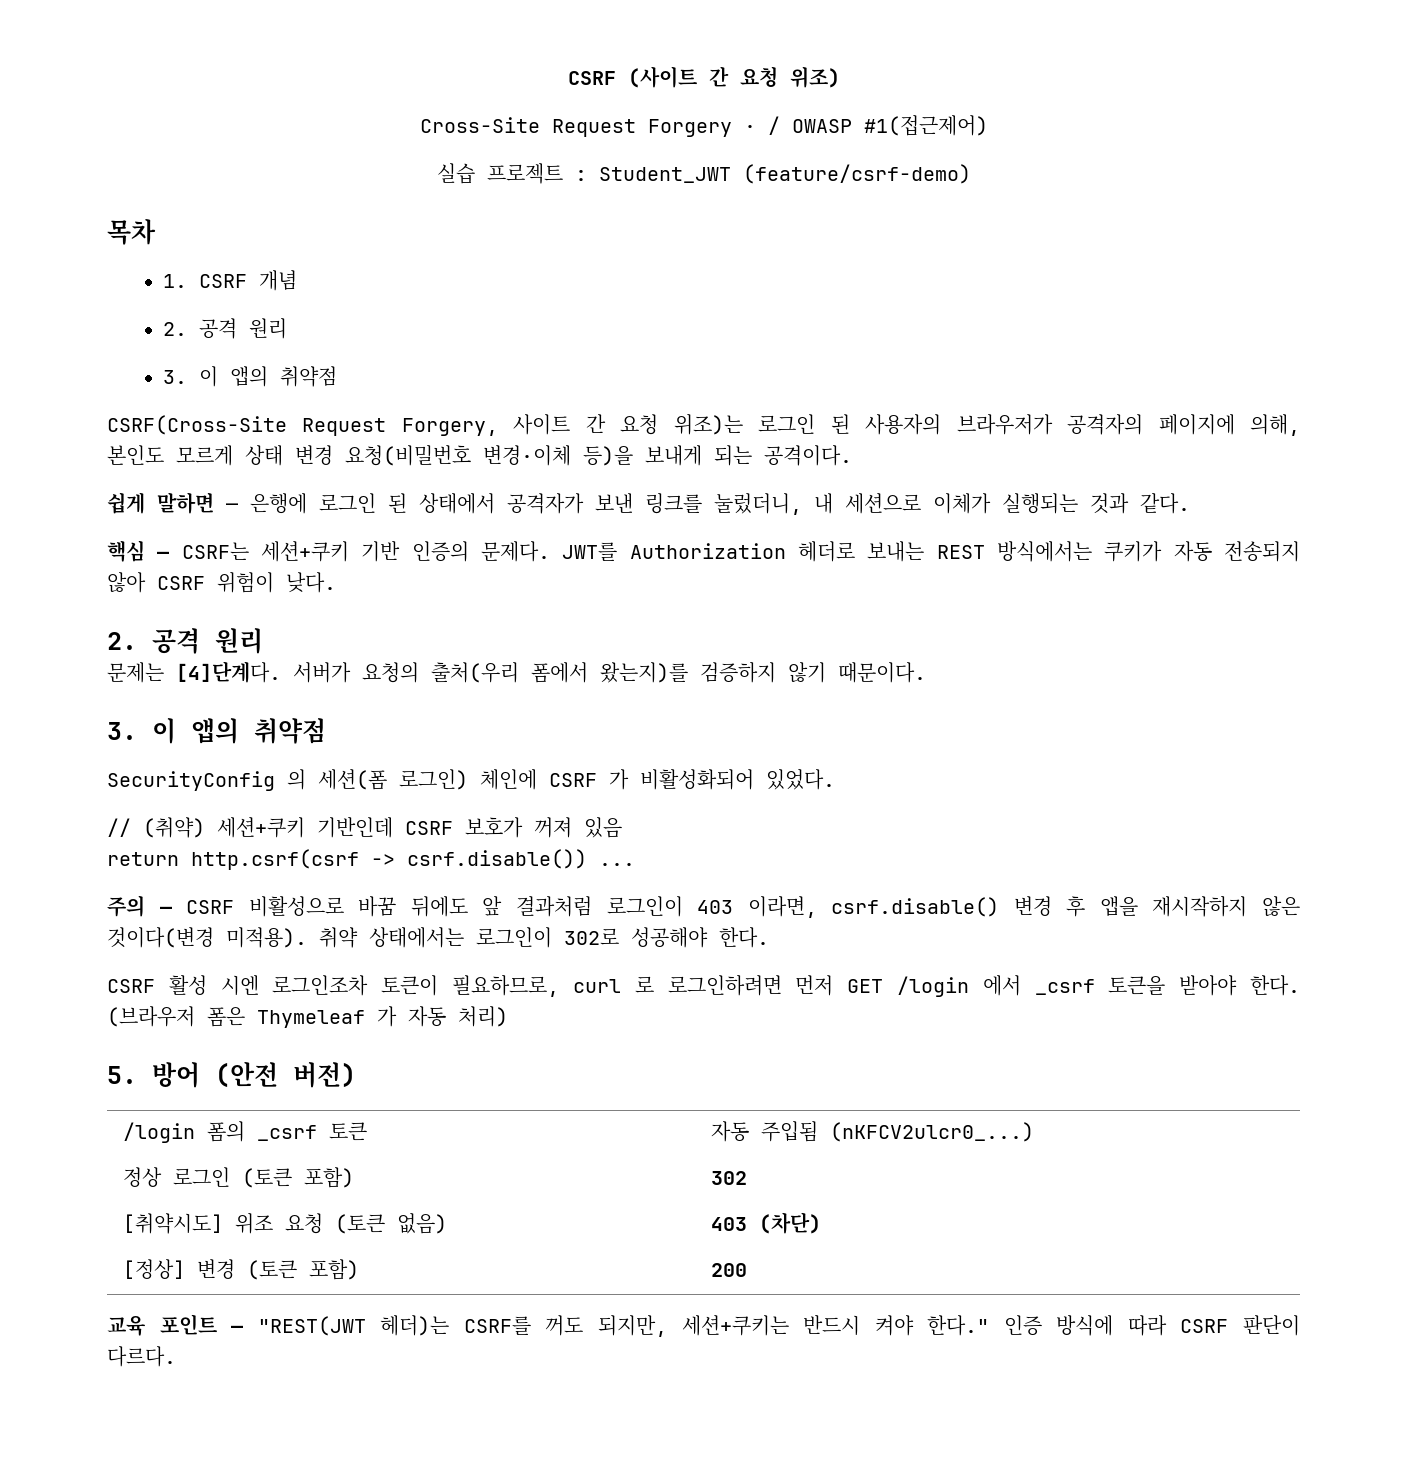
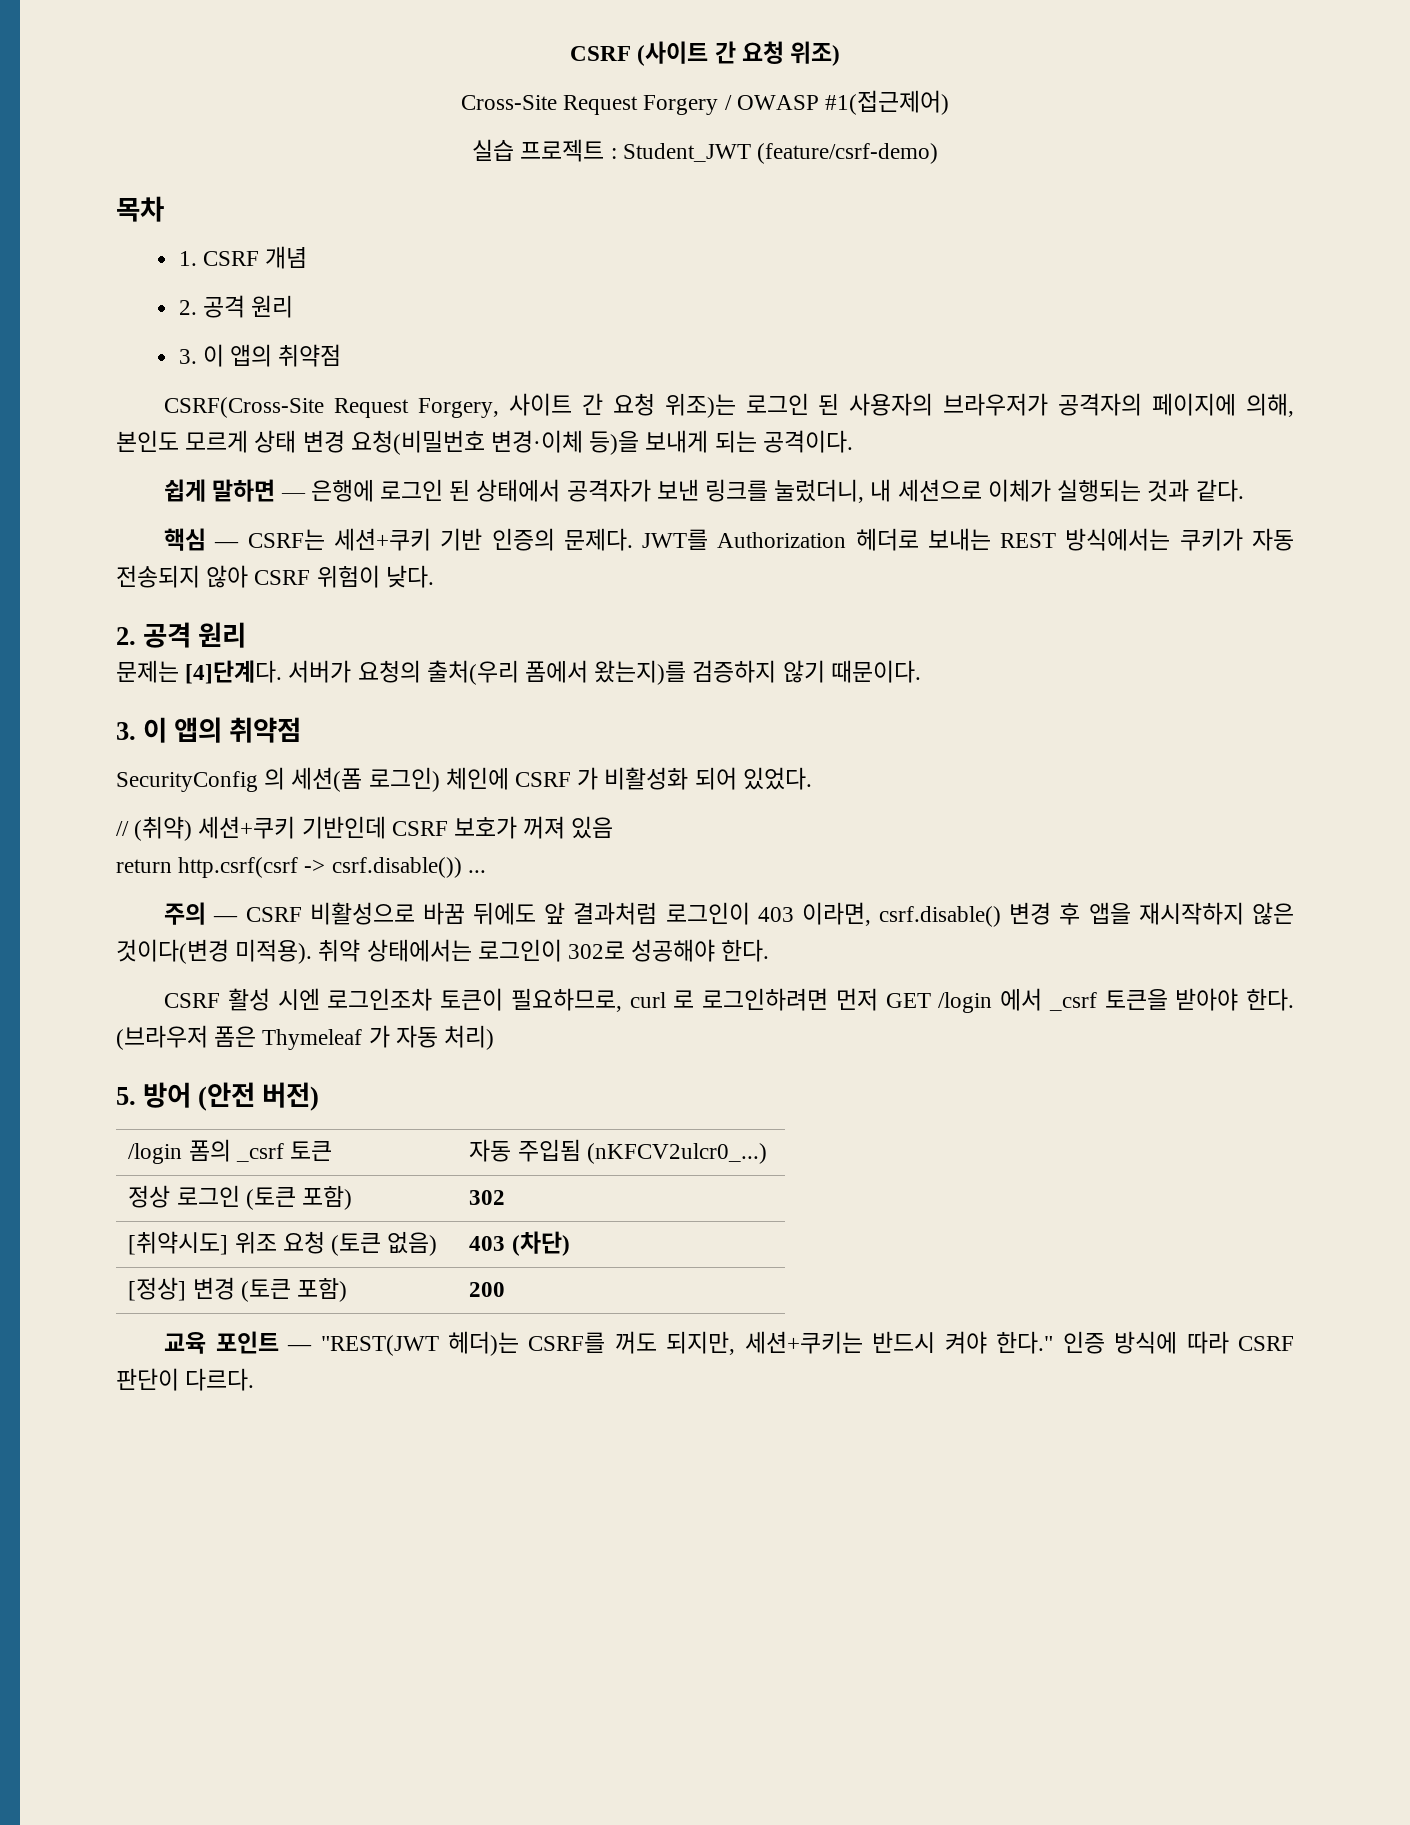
- Cross-Site Request Forgery · / OWASP #1(접근제어)
+ Cross-Site Request Forgery / OWASP #1(접근제어)
- SecurityConfig 의 세션(폼 로그인) 체인에 CSRF 가 비활성화되어 있었다.
+ SecurityConfig 의 세션(폼 로그인) 체인에 CSRF 가 비활성화 되어 있었다.

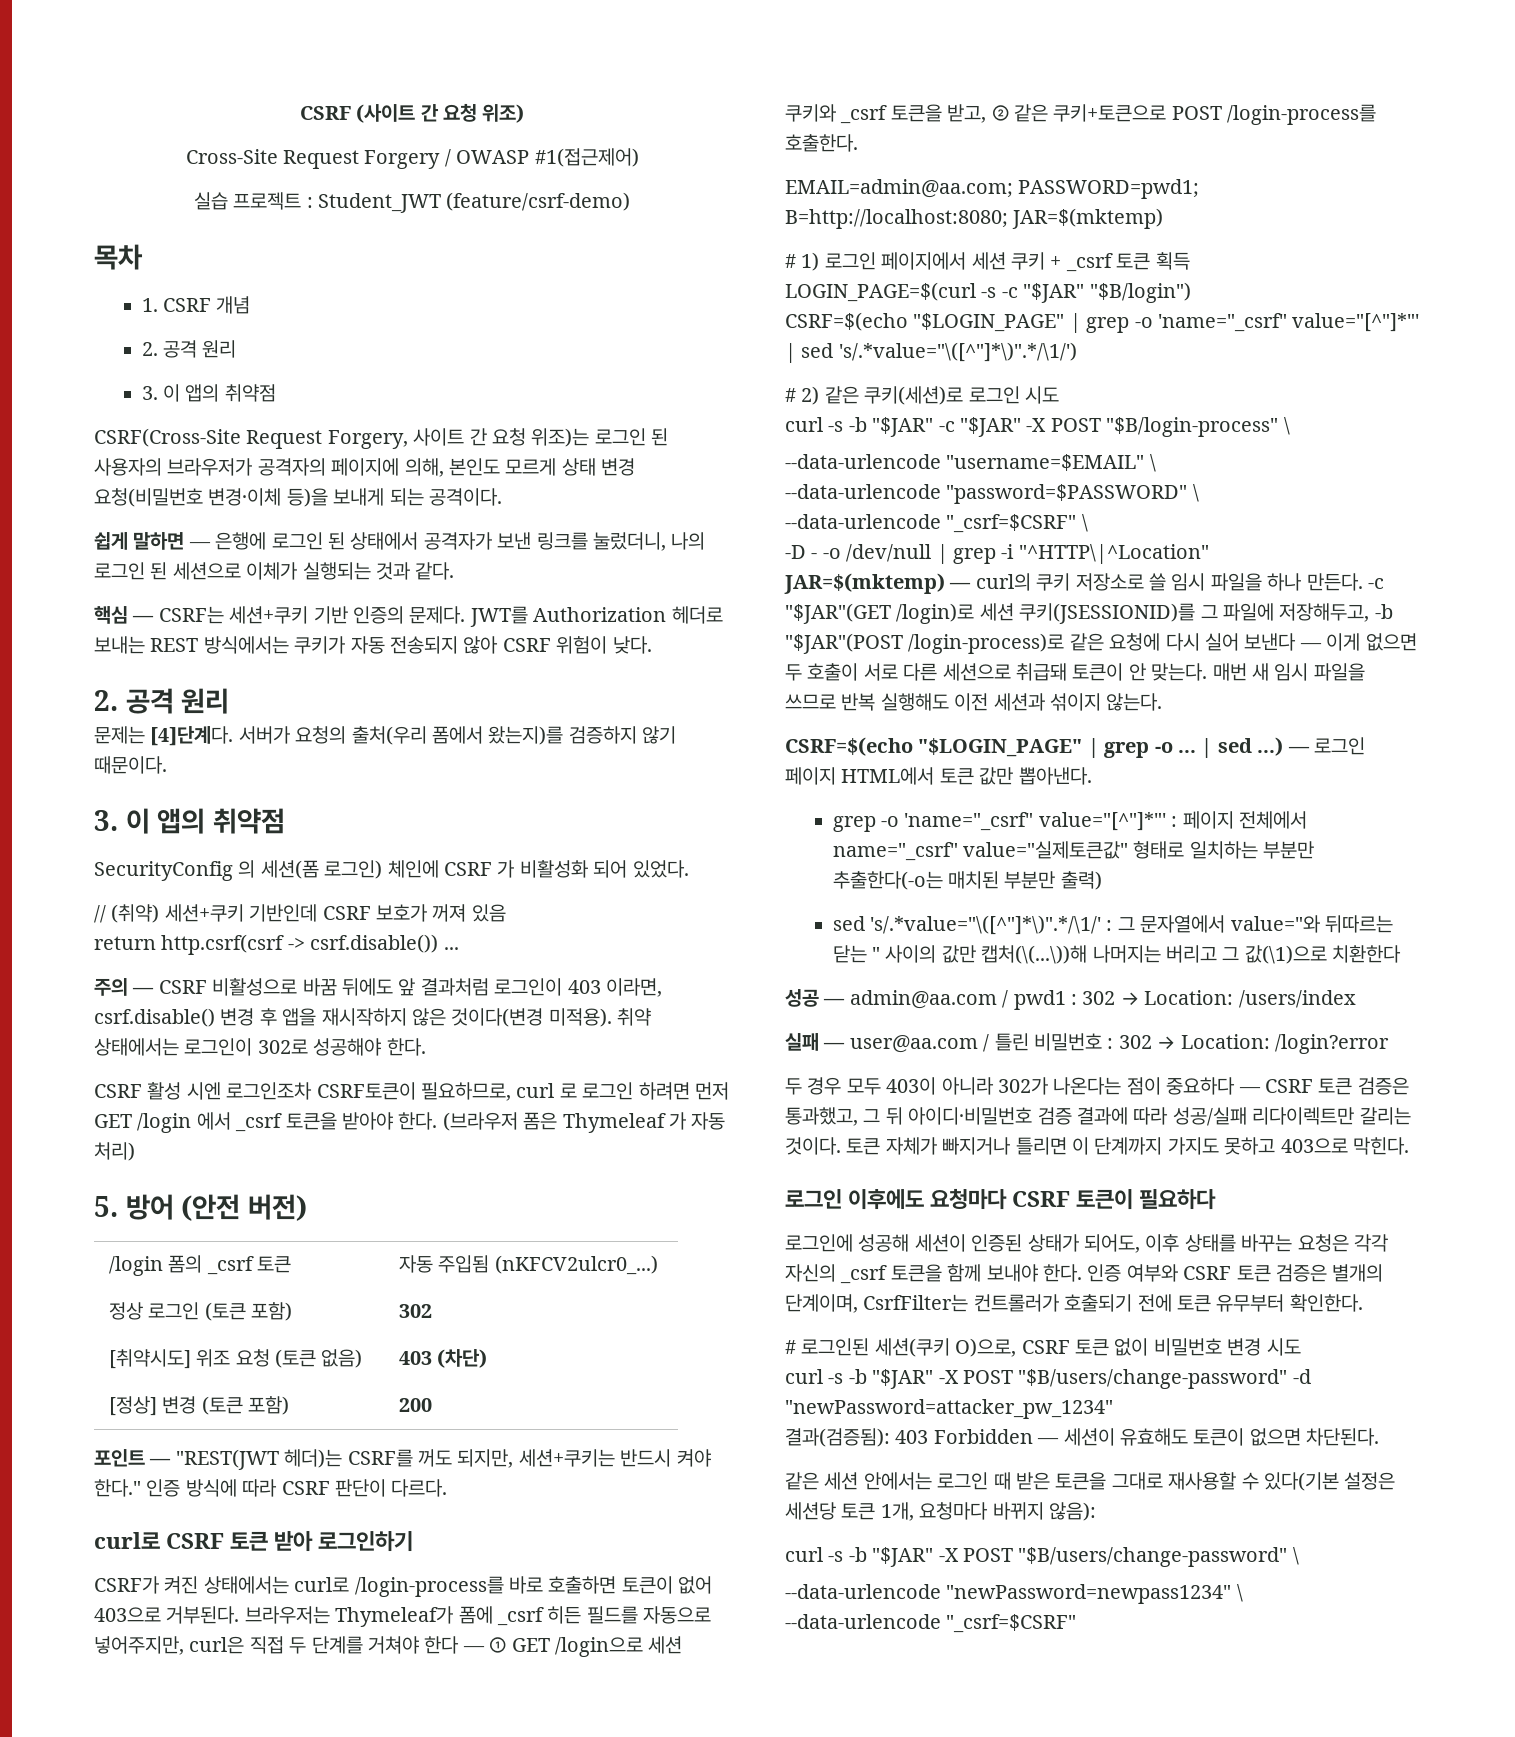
- 쉽게 말하면 — 은행에 로그인 된 상태에서 공격자가 보낸 링크를 눌렀더니, 내 세션으로 이체가 실행되는 것과 같다.
+ 쉽게 말하면 — 은행에 로그인 된 상태에서 공격자가 보낸 링크를 눌렀더니, 나의 로그인 된 세션으로 이체가 실행되는 것과 같다.
- CSRF 활성 시엔 로그인조차 토큰이 필요하므로, curl 로 로그인하려면 먼저 GET /login 에서 _csrf 토큰을 받아야 한다.
+ CSRF 활성 시엔 로그인조차 CSRF토큰이 필요하므로, curl 로 로그인 하려면 먼저 GET /login 에서 _csrf 토큰을 받아야 한다.
- 교육 포인트 — "REST(JWT 헤더)는 CSRF를 꺼도 되지만, 세션+쿠키는 반드시 켜야 한다."
+ 포인트 — "REST(JWT 헤더)는 CSRF를 꺼도 되지만, 세션+쿠키는 반드시 켜야 한다."
+ curl로 CSRF 토큰 받아 로그인하기
+ CSRF가 켜진 상태에서는 curl로 /login-process를 바로 호출하면 토큰이 없어 403으로 거부된다. 브라우저는 Thymeleaf가 폼에 _csrf 히든 필드를 자동으로 넣어주지만, curl은 직접 두 단계를 거쳐야 한다 — ① GET /login으로 세션 쿠키와 _csrf 토큰을 받고, ② 같은 쿠키+토큰으로 POST /login-process를 호출한다.
+ EMAIL=admin@aa.com; PASSWORD=pwd1; B=http://localhost:8080; JAR=$(mktemp)
+ # 1) 로그인 페이지에서 세션 쿠키 + _csrf 토큰 획득
+ LOGIN_PAGE=$(curl -s -c "$JAR" "$B/login")
+ CSRF=$(echo "$LOGIN_PAGE" | grep -o 'name="_csrf" value="[^"]*"' | sed 's/.*value="\([^"]*\)".*/\1/')
+ # 2) 같은 쿠키(세션)로 로그인 시도
+ curl -s -b "$JAR" -c "$JAR" -X POST "$B/login-process" \
+ --data-urlencode "username=$EMAIL" \
+ --data-urlencode "password=$PASSWORD" \
+ --data-urlencode "_csrf=$CSRF" \
+ -D - -o /dev/null | grep -i "^HTTP\|^Location"
+ JAR=$(mktemp) — curl의 쿠키 저장소로 쓸 임시 파일을 하나 만든다. -c "$JAR"(GET /login)로 세션 쿠키(JSESSIONID)를 그 파일에 저장해두고, -b "$JAR"(POST /login-process)로 같은 요청에 다시 실어 보낸다 — 이게 없으면 두 호출이 서로 다른 세션으로 취급돼 토큰이 안 맞는다. 매번 새 임시 파일을 쓰므로 반복 실행해도 이전 세션과 섞이지 않는다.
+ CSRF=$(echo "$LOGIN_PAGE" | grep -o ... | sed ...) — 로그인 페이지 HTML에서 토큰 값만 뽑아낸다.
+ grep -o 'name="_csrf" value="[^"]*"' : 페이지 전체에서 name="_csrf" value="실제토큰값" 형태로 일치하는 부분만 추출한다(-o는 매치된 부분만 출력)
+ sed 's/.*value="\([^"]*\)".*/\1/' : 그 문자열에서 value="와 뒤따르는 닫는 " 사이의 값만 캡처(\(...\))해 나머지는 버리고 그 값(\1)으로 치환한다
+ 성공 — admin@aa.com / pwd1 : 302 → Location: /users/index
+ 실패 — user@aa.com / 틀린 비밀번호 : 302 → Location: /login?error
+ 두 경우 모두 403이 아니라 302가 나온다는 점이 중요하다 — CSRF 토큰 검증은 통과했고, 그 뒤 아이디·비밀번호 검증 결과에 따라 성공/실패 리다이렉트만 갈리는 것이다. 토큰 자체가 빠지거나 틀리면 이 단계까지 가지도 못하고 403으로 막힌다.
+ 로그인 이후에도 요청마다 CSRF 토큰이 필요하다
+ 로그인에 성공해 세션이 인증된 상태가 되어도, 이후 상태를 바꾸는 요청은 각각 자신의 _csrf 토큰을 함께 보내야 한다. 인증 여부와 CSRF 토큰 검증은 별개의 단계이며, CsrfFilter는 컨트롤러가 호출되기 전에 토큰 유무부터 확인한다.
+ # 로그인된 세션(쿠키 O)으로, CSRF 토큰 없이 비밀번호 변경 시도
+ curl -s -b "$JAR" -X POST "$B/users/change-password" -d "newPassword=attacker_pw_1234"
+ 결과(검증됨): 403 Forbidden — 세션이 유효해도 토큰이 없으면 차단된다.
+ 같은 세션 안에서는 로그인 때 받은 토큰을 그대로 재사용할 수 있다(기본 설정은 세션당 토큰 1개, 요청마다 바뀌지 않음):
+ curl -s -b "$JAR" -X POST "$B/users/change-password" \
+ --data-urlencode "newPassword=newpass1234" \
+ --data-urlencode "_csrf=$CSRF"

